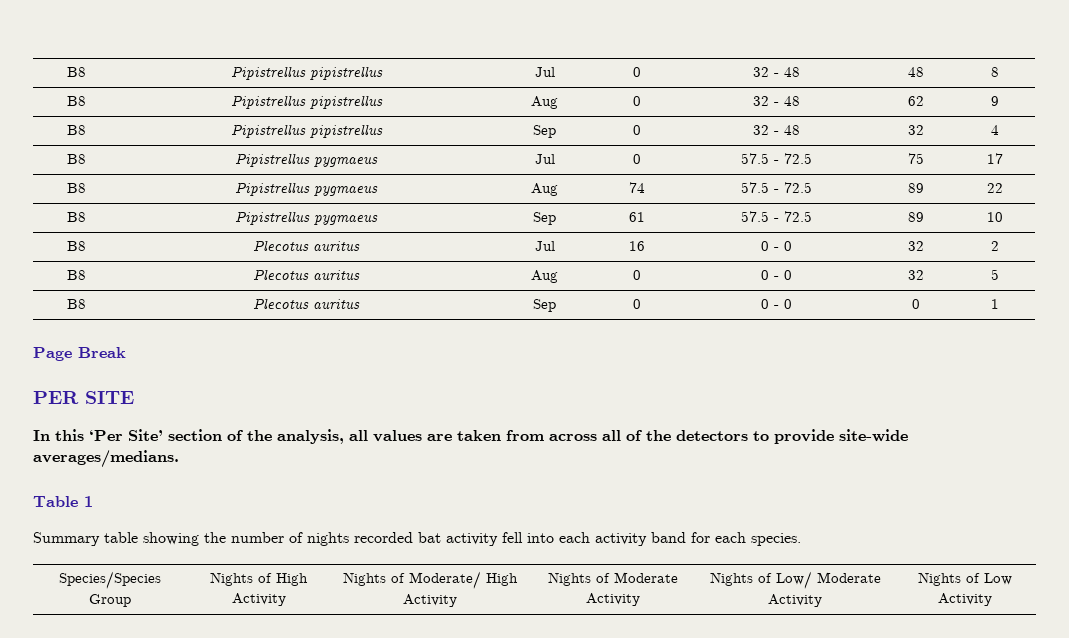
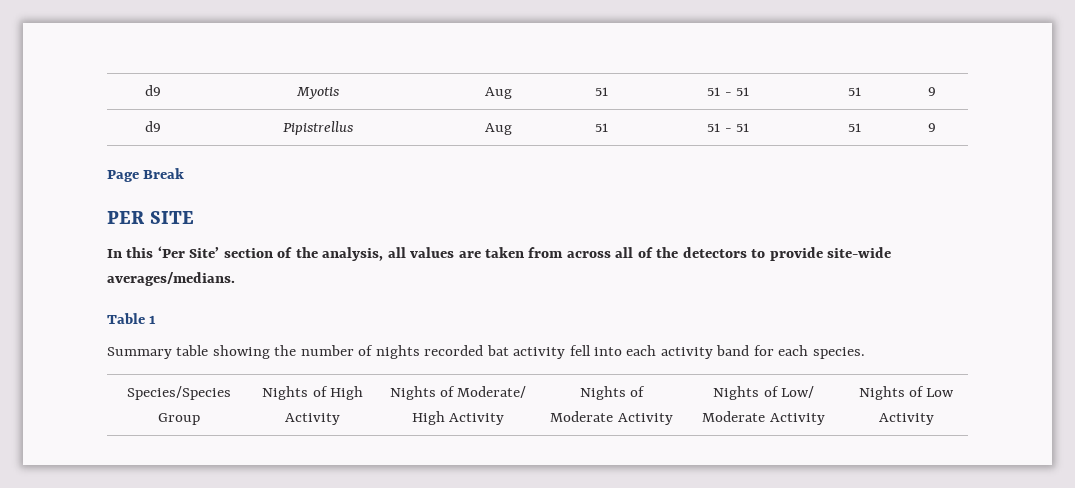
- B8 | Pipistrellus pipistrellus | Jul | 0 | 32 - 48 | 48 | 8
- B8 | Pipistrellus pipistrellus | Aug | 0 | 32 - 48 | 62 | 9
- B8 | Pipistrellus pipistrellus | Sep | 0 | 32 - 48 | 32 | 4
- B8 | Pipistrellus pygmaeus | Jul | 0 | 57.5 - 72.5 | 75 | 17
- B8 | Pipistrellus pygmaeus | Aug | 74 | 57.5 - 72.5 | 89 | 22
- B8 | Pipistrellus pygmaeus | Sep | 61 | 57.5 - 72.5 | 89 | 10
- B8 | Plecotus auritus | Jul | 16 | 0 - 0 | 32 | 2
- B8 | Plecotus auritus | Aug | 0 | 0 - 0 | 32 | 5
- B8 | Plecotus auritus | Sep | 0 | 0 - 0 | 0 | 1
+ d9 | Myotis | Aug | 51 | 51 - 51 | 51 | 9
+ d9 | Pipistrellus | Aug | 51 | 51 - 51 | 51 | 9

